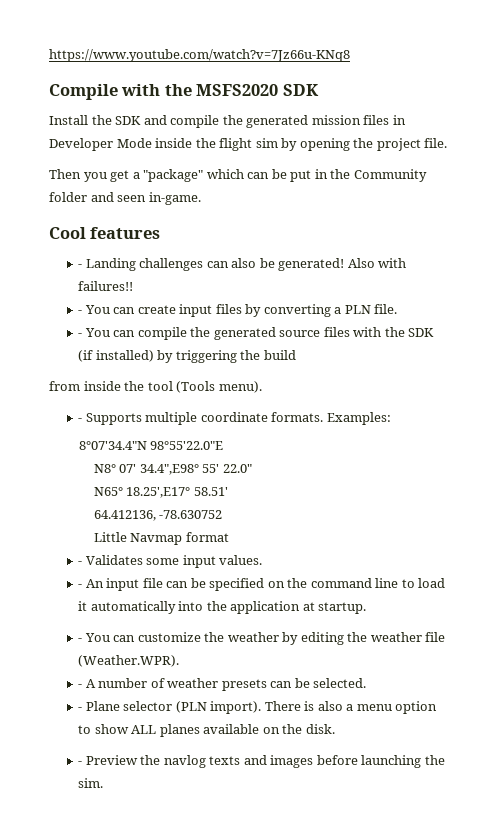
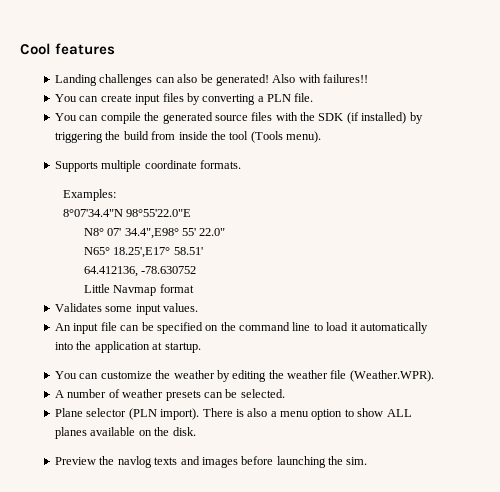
- https://www.youtube.com/watch?v=7Jz66u-KNq8
- Compile with the MSFS2020 SDK
- Install the SDK and compile the generated mission files in Developer Mode inside the flight sim by opening the project file.
- Then you get a "package" which can be put in the Community folder and seen in-game.
- - Landing challenges can also be generated!
+ Landing challenges can also be generated!
- - You can create input files by converting a PLN file.
+ You can create input files by converting a PLN file.
- - You can compile the generated source files with the SDK (if installed) by triggering the build
- from inside the tool (Tools menu).
+ You can compile the generated source files with the SDK (if installed) by triggering the build from inside the tool (Tools menu).
- - Supports multiple coordinate formats. Examples:
+ Supports multiple coordinate formats.
+ Examples:
- - Validates some input values.
+ Validates some input values.
- - An input file can be specified on the command line to load it automatically into the application at startup.
+ An input file can be specified on the command line to load it automatically into the application at startup.
- - You can customize the weather by editing the weather file (Weather.WPR).
+ You can customize the weather by editing the weather file (Weather.WPR).
- - A number of weather presets can be selected.
+ A number of weather presets can be selected.
- - Plane selector (PLN import).
+ Plane selector (PLN import).
- - Preview the navlog texts and images before launching the sim.
+ Preview the navlog texts and images before launching the sim.

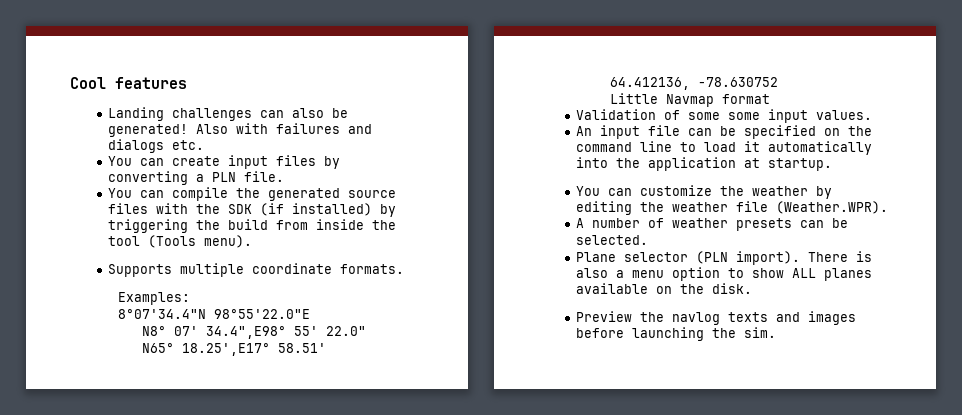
- Also with failures!!
+ Also with failures and dialogs etc.
- Validates some input values.
+ Validation of some some input values.

